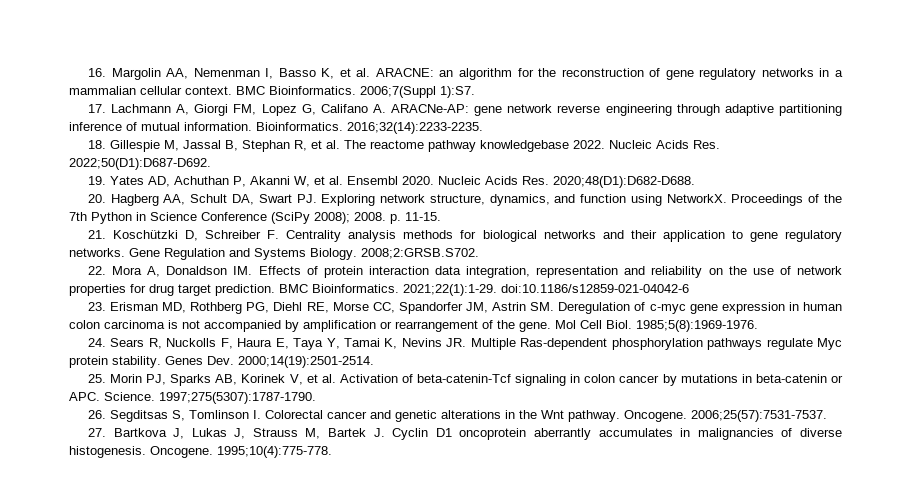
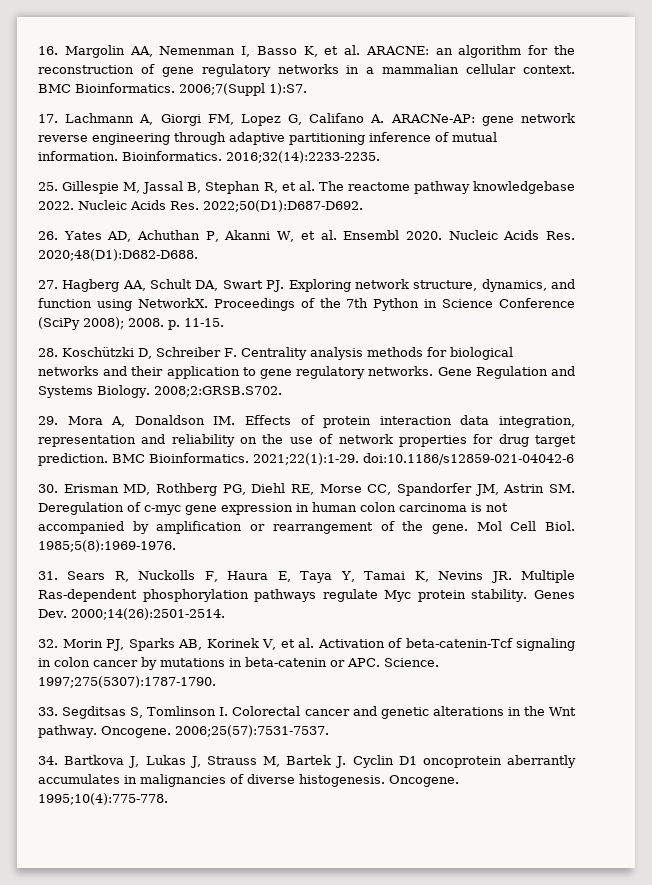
- 18. Gillespie M, Jassal B, Stephan R, et al. The reactome pathway knowledgebase 2022.
+ 25. Gillespie M, Jassal B, Stephan R, et al. The reactome pathway knowledgebase 2022.
- 19. Yates AD, Achuthan P, Akanni W, et al. Ensembl 2020.
+ 26. Yates AD, Achuthan P, Akanni W, et al. Ensembl 2020.
- 20. Hagberg AA, Schult DA, Swart PJ. Exploring network structure, dynamics, and function using NetworkX.
+ 27. Hagberg AA, Schult DA, Swart PJ. Exploring network structure, dynamics, and function using NetworkX.
- 21. Koschützki D, Schreiber F. Centrality analysis methods for biological networks and their application to gene regulatory networks.
+ 28. Koschützki D, Schreiber F. Centrality analysis methods for biological networks and their application to gene regulatory networks.
- 22. Mora A, Donaldson IM. Effects of protein interaction data integration, representation and reliability on the use of network properties for drug target prediction.
+ 29. Mora A, Donaldson IM. Effects of protein interaction data integration, representation and reliability on the use of network properties for drug target prediction.
- 23. Erisman MD, Rothberg PG, Diehl RE, Morse CC, Spandorfer JM, Astrin SM. Deregulation of c-myc gene expression in human colon carcinoma is not accompanied by amplification or rearrangement of the gene.
+ 30. Erisman MD, Rothberg PG, Diehl RE, Morse CC, Spandorfer JM, Astrin SM. Deregulation of c-myc gene expression in human colon carcinoma is not accompanied by amplification or rearrangement of the gene.
- 24. Sears R, Nuckolls F, Haura E, Taya Y, Tamai K, Nevins JR. Multiple Ras-dependent phosphorylation pathways regulate Myc protein stability.
+ 31. Sears R, Nuckolls F, Haura E, Taya Y, Tamai K, Nevins JR. Multiple Ras-dependent phosphorylation pathways regulate Myc protein stability.
- Genes Dev. 2000;14(19):2501-2514.
- 25. Morin PJ, Sparks AB, Korinek V, et al. Activation of beta-catenin-Tcf signaling in colon cancer by mutations in beta-catenin or APC. Science.
+ Genes Dev. 2000;14(26):2501-2514.
+ 32. Morin PJ, Sparks AB, Korinek V, et al. Activation of beta-catenin-Tcf signaling in colon cancer by mutations in beta-catenin or APC. Science.
- 26. Segditsas S, Tomlinson I. Colorectal cancer and genetic alterations in the Wnt pathway.
+ 33. Segditsas S, Tomlinson I. Colorectal cancer and genetic alterations in the Wnt pathway.
- 27. Bartkova J, Lukas J, Strauss M, Bartek J. Cyclin D1 oncoprotein aberrantly accumulates in malignancies of diverse histogenesis.
+ 34. Bartkova J, Lukas J, Strauss M, Bartek J. Cyclin D1 oncoprotein aberrantly accumulates in malignancies of diverse histogenesis.

